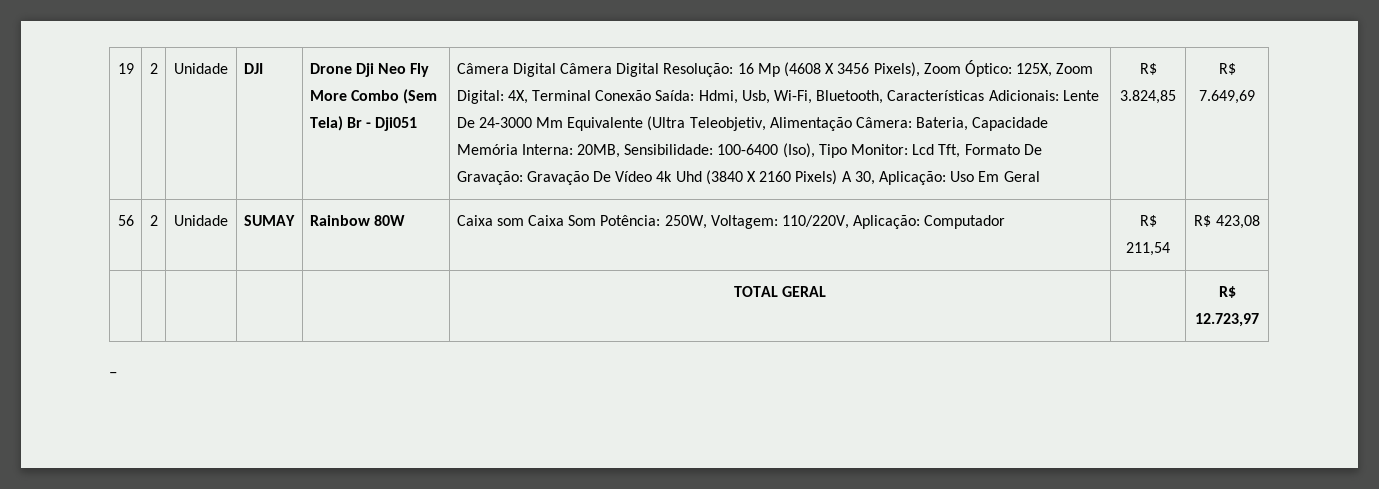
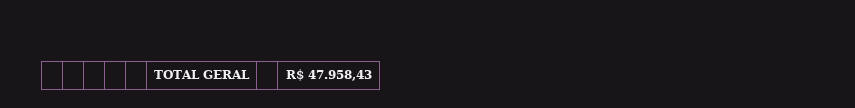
- 19 | 2 | Unidade | DJI | Drone Dji Neo Fly More Combo (Sem Tela) Br - Dji051 | Câmera Digital Câmera Digital Resolução: 16 Mp (4608 X 3456 Pixels), Zoom Óptico: 125X, Zoom Digital: 4X, Terminal Conexão Saída: Hdmi, Usb, Wi-Fi, Bluetooth, Características Adicionais: Lente De 24-3000 Mm Equivalente (Ultra Teleobjetiv, Alimentação Câmera: Bateria, Capacidade Memória Interna: 20MB, Sensibilidade: 100-6400 (Iso), Tipo Monitor: Lcd Tft, Formato De Gravação: Gravação De Vídeo 4k Uhd (3840 X 2160 Pixels) A 30, Aplicação: Uso Em Geral | R$ 3.824,85 | R$ 7.649,69
- 56 | 2 | Unidade | SUMAY | Rainbow 80W | Caixa som Caixa Som Potência: 250W, Voltagem: 110/220V, Aplicação: Computador | R$ 211,54 | R$ 423,08
- | | | | | TOTAL GERAL | | R$ 12.723,97
- –
+ TOTAL GERAL | | R$ 47.958,43

